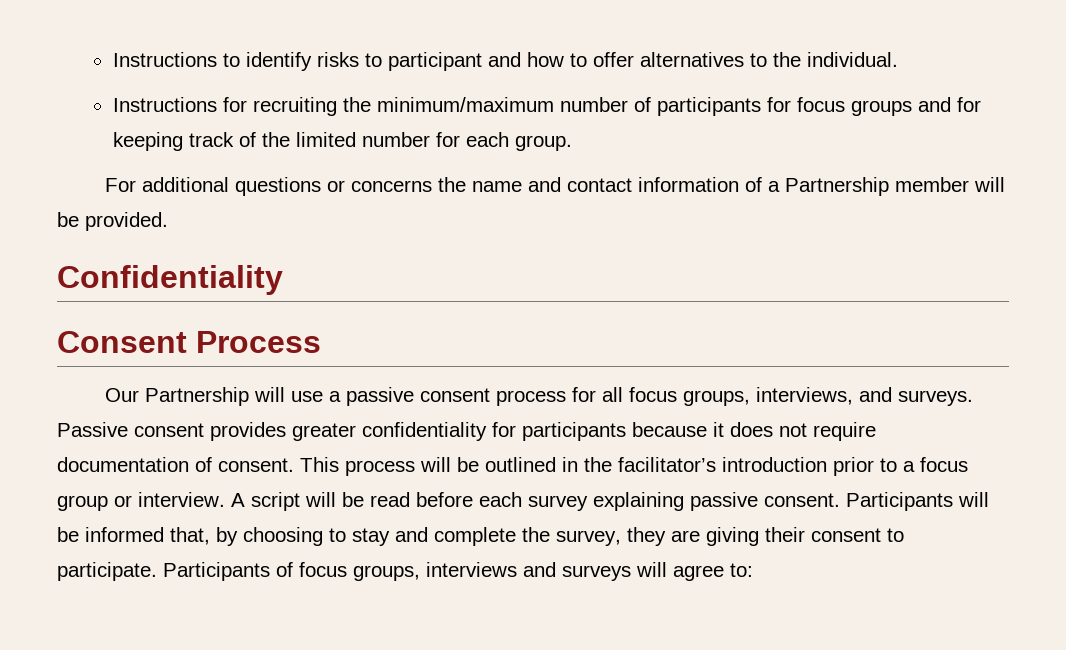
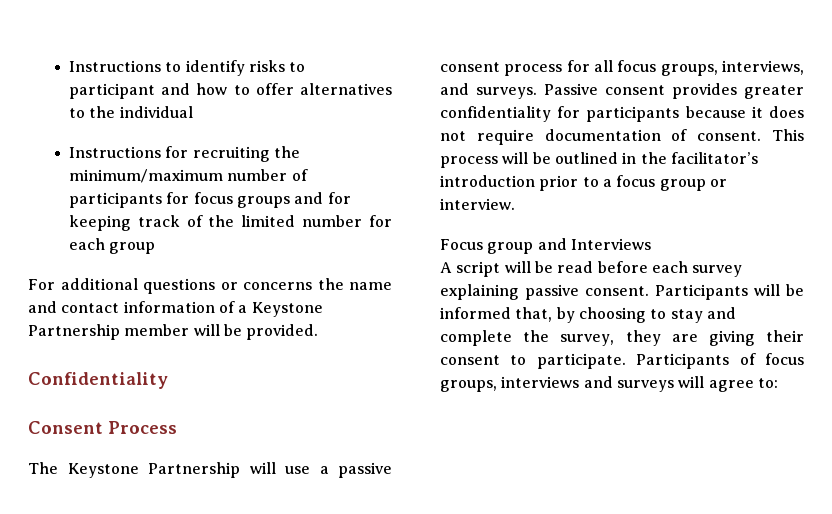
- Instructions to identify risks to participant and how to offer alternatives to the individual.
+ Instructions to identify risks to participant and how to offer alternatives to the individual
- Instructions for recruiting the minimum/maximum number of participants for focus groups and for keeping track of the limited number for each group.
+ Instructions for recruiting the minimum/maximum number of participants for focus groups and for keeping track of the limited number for each group
- For additional questions or concerns the name and contact information of a Partnership member will be provided.
+ For additional questions or concerns the name and contact information of a Keystone Partnership member will be provided.
- Our Partnership will use a passive consent process for all focus groups, interviews, and surveys.
+ The Keystone Partnership will use a passive consent process for all focus groups, interviews, and surveys.
- This process will be outlined in the facilitator’s introduction prior to a focus group or interview. A script will be read before each survey explaining passive consent.
+ This process will be outlined in the facilitator’s introduction prior to a focus group or interview.
+ Focus group and Interviews
+ A script will be read before each survey explaining passive consent.

